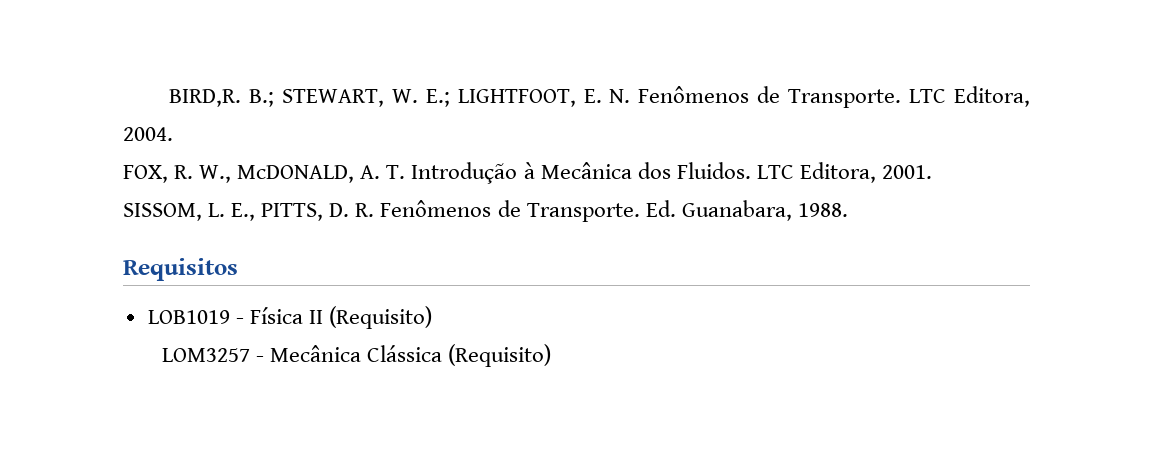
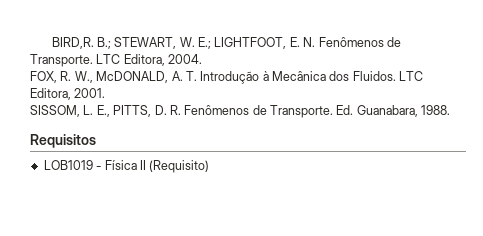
- LOM3257 - Mecânica Clássica (Requisito)

